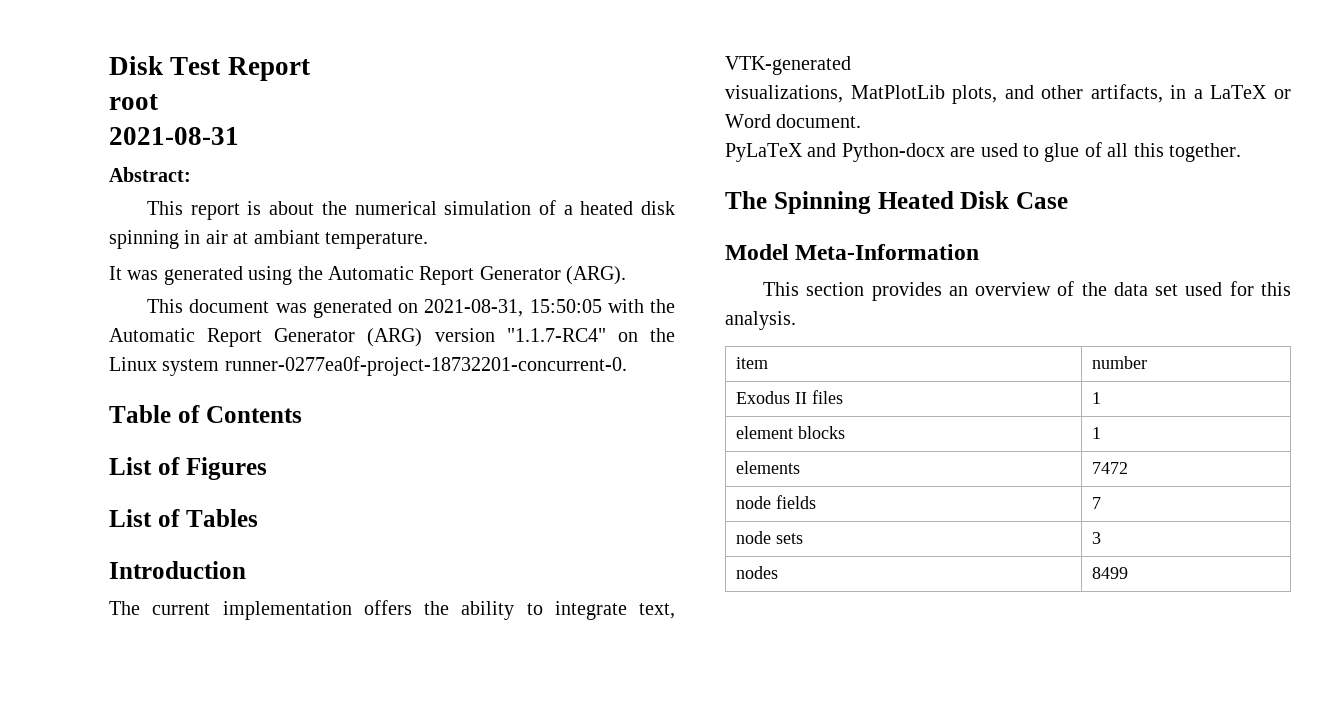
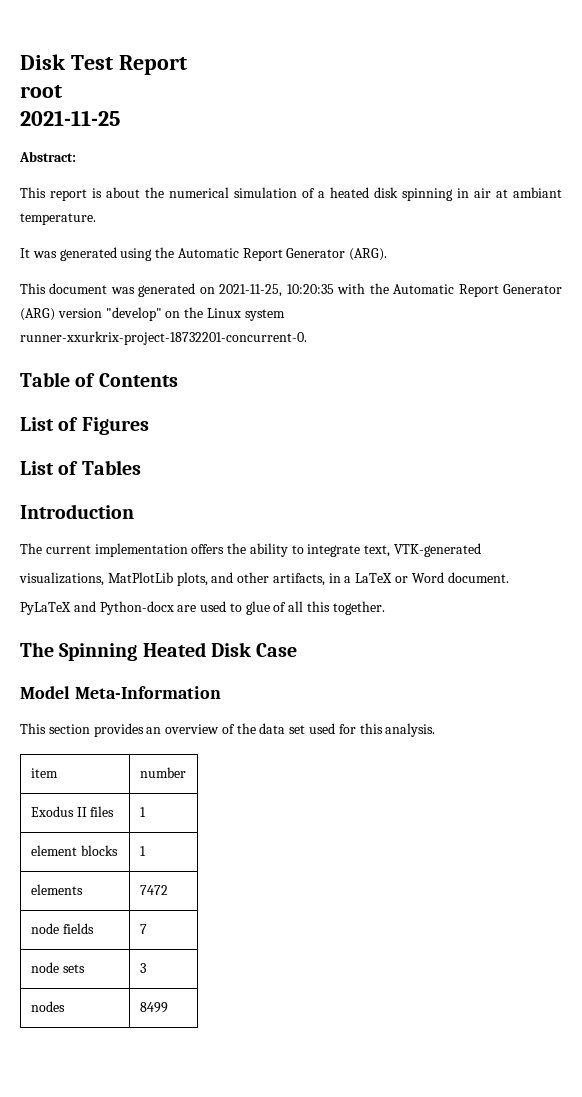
- 2021-08-31
+ 2021-11-25
- This document was generated on 2021-08-31, 15:50:05 with the Automatic Report Generator (ARG) version "1.1.7-RC4" on the Linux system runner-0277ea0f-project-18732201-concurrent-0.
+ This document was generated on 2021-11-25, 10:20:35 with the Automatic Report Generator (ARG) version "develop" on the Linux system runner-xxurkrix-project-18732201-concurrent-0.

